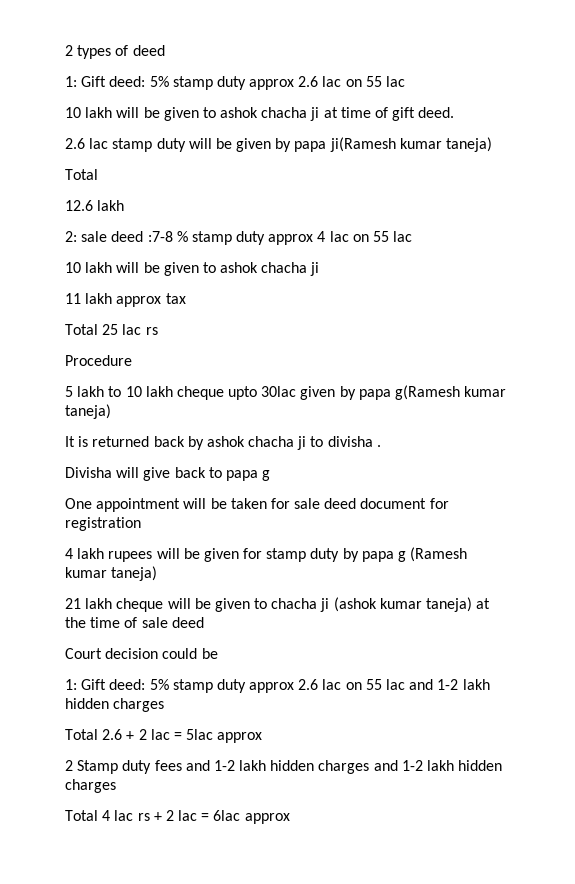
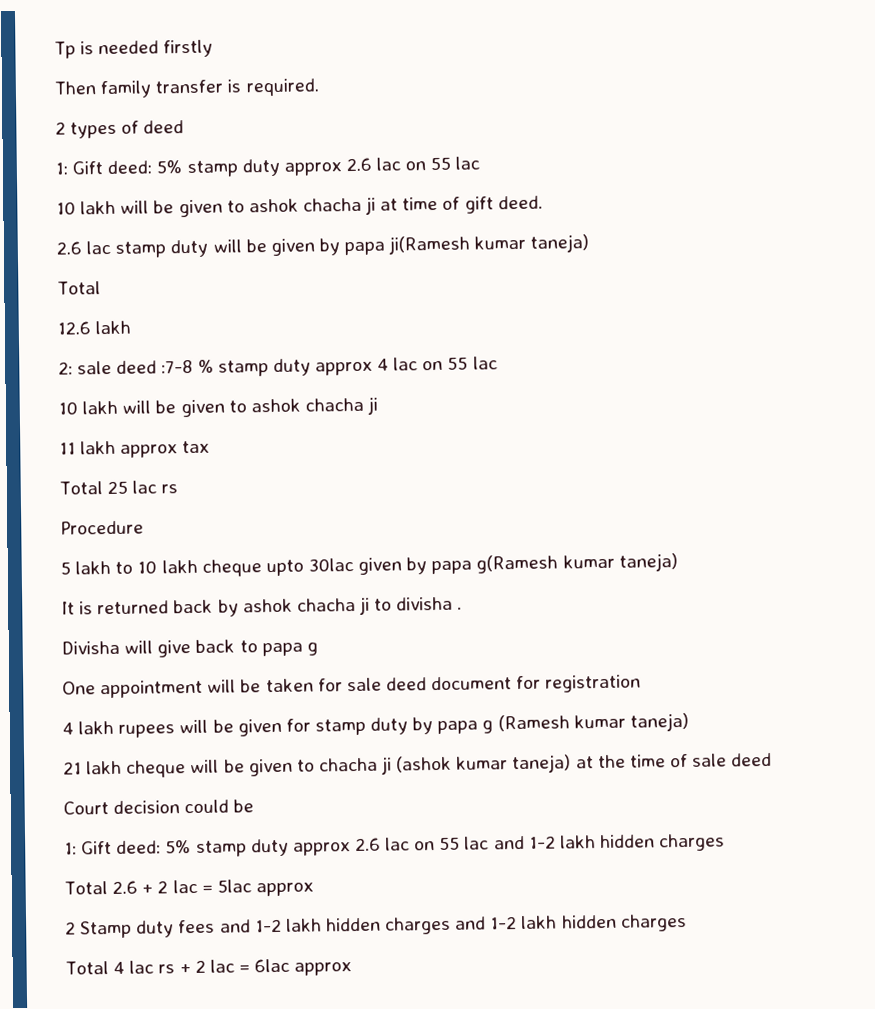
+ Tp is needed firstly
+ Then family transfer is required.

